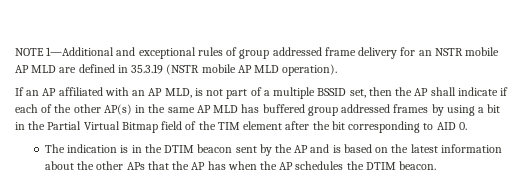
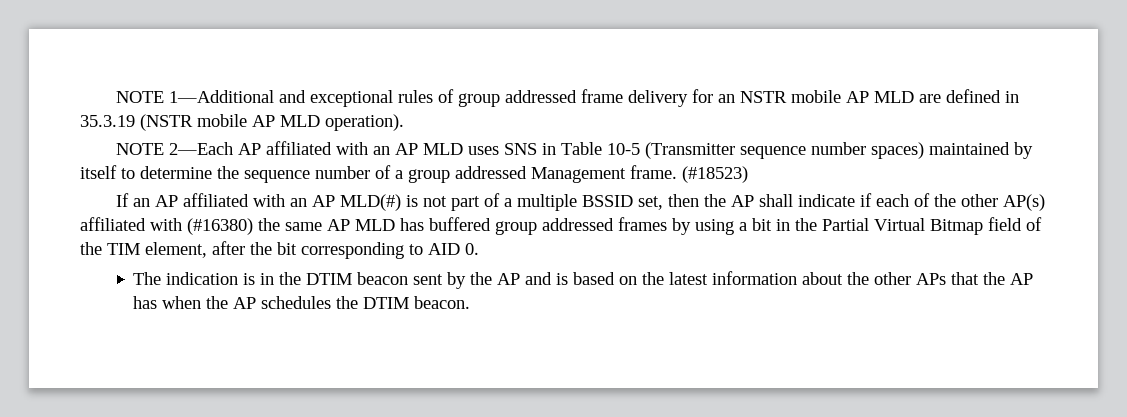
+ NOTE 2—Each AP affiliated with an AP MLD uses SNS in Table 10-5 (Transmitter sequence number spaces) maintained by itself to determine the sequence number of a group addressed Management frame. (#18523)
- If an AP affiliated with an AP MLD, is not part of a multiple BSSID set, then the AP shall indicate if each of the other AP(s) in the same AP MLD has buffered group addressed frames by using a bit in the Partial Virtual Bitmap field of the TIM element after the bit corresponding to AID 0.
+ If an AP affiliated with an AP MLD(#) is not part of a multiple BSSID set, then the AP shall indicate if each of the other AP(s) affiliated with (#16380) the same AP MLD has buffered group addressed frames by using a bit in the Partial Virtual Bitmap field of the TIM element, after the bit corresponding to AID 0.

